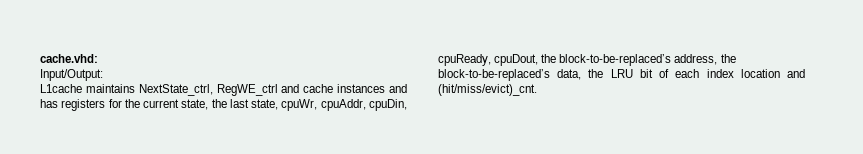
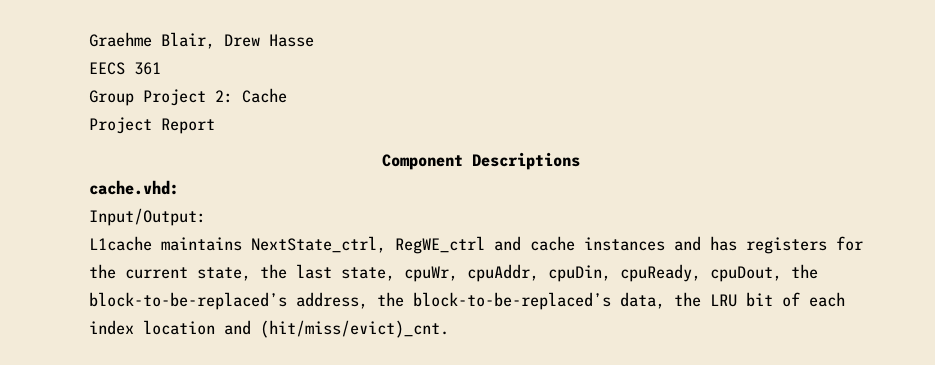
+ Graehme Blair, Drew Hasse
+ EECS 361
+ Group Project 2: Cache
+ Project Report
+ Component Descriptions

